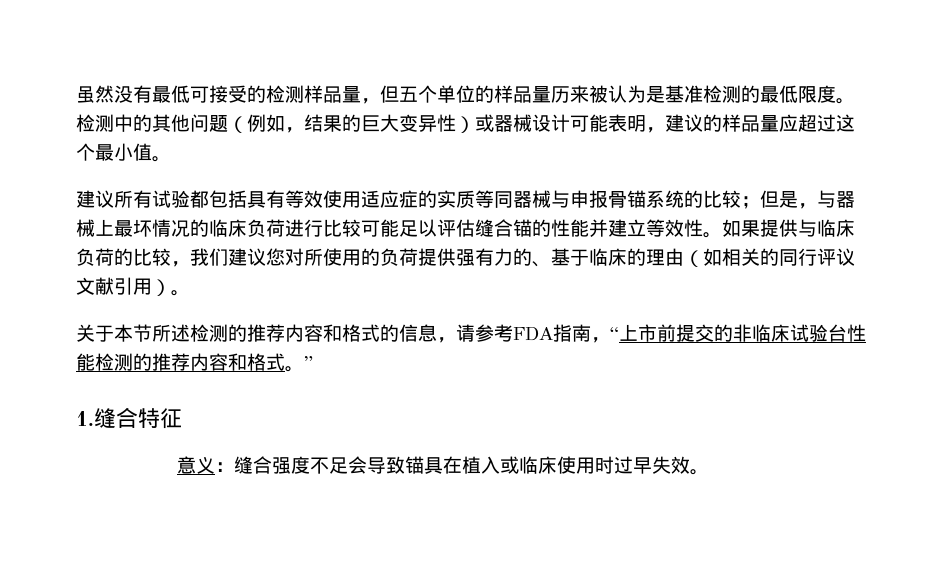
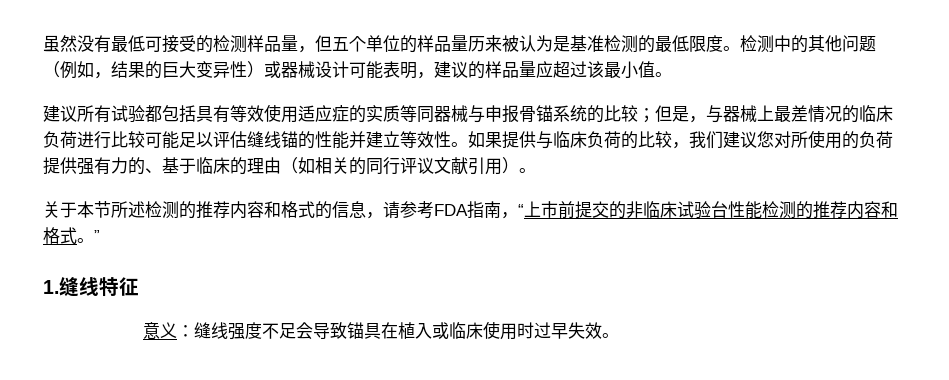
- 检测中的其他问题（例如，结果的巨大变异性）或器械设计可能表明，建议的样品量应超过这个最小值。
+ 检测中的其他问题（例如，结果的巨大变异性）或器械设计可能表明，建议的样品量应超过该最小值。
- 建议所有试验都包括具有等效使用适应症的实质等同器械与申报骨锚系统的比较；但是，与器械上最坏情况的临床负荷进行比较可能足以评估缝合锚的性能并建立等效性。
+ 建议所有试验都包括具有等效使用适应症的实质等同器械与申报骨锚系统的比较；但是，与器械上最差情况的临床负荷进行比较可能足以评估缝线锚的性能并建立等效性。
- 1.缝合特征
+ 1.缝线特征
- 意义：缝合强度不足会导致锚具在植入或临床使用时过早失效。
+ 意义：缝线强度不足会导致锚具在植入或临床使用时过早失效。

